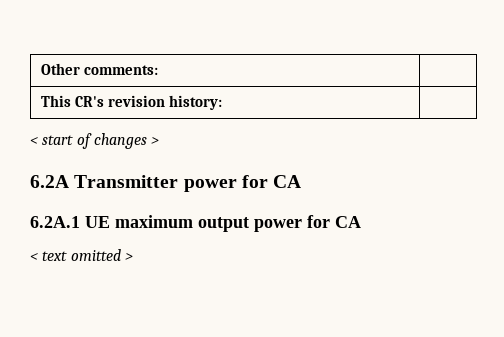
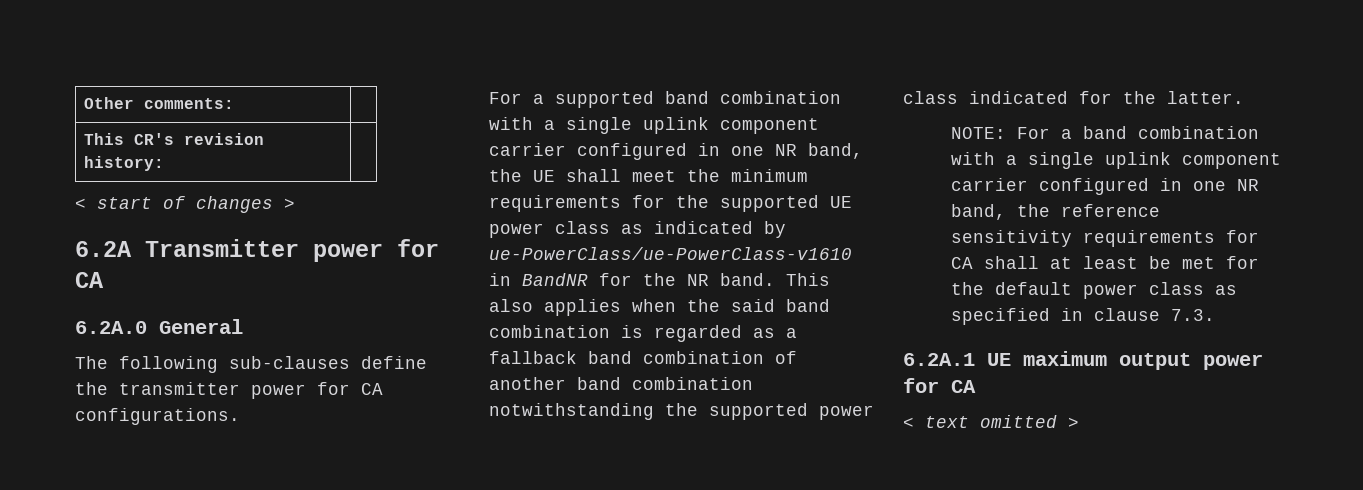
+ 6.2A.0 General
+ The following sub-clauses define the transmitter power for CA configurations.
+ For a supported band combination with a single uplink component carrier configured in one NR band, the UE shall meet the minimum requirements for the supported UE power class as indicated by ue-PowerClass/ue-PowerClass-v1610 in BandNR for the NR band. This also applies when the said band combination is regarded as a fallback band combination of another band combination notwithstanding the supported power class indicated for the latter.
+ NOTE: For a band combination with a single uplink component carrier configured in one NR band, the reference sensitivity requirements for CA shall at least be met for the default power class as specified in clause 7.3.

